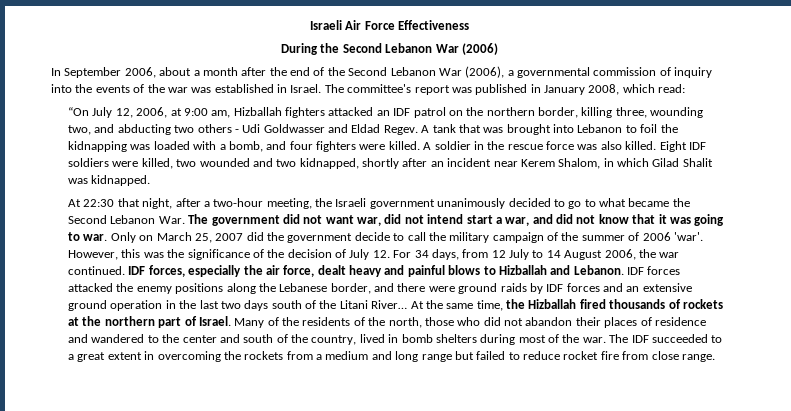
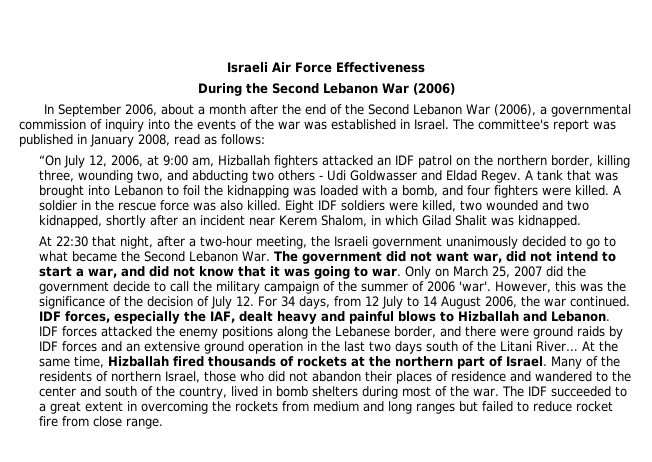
- The committee's report was published in January 2008, which read:
+ The committee's report was published in January 2008, read as follows:
- At 22:30 that night, after a two-hour meeting, the Israeli government unanimously decided to go to what became the Second Lebanon War. The government did not want war, did not intend start a war, and did not know that it was going to war.
+ At 22:30 that night, after a two-hour meeting, the Israeli government unanimously decided to go to what became the Second Lebanon War. The government did not want war, did not intend to start a war, and did not know that it was going to war.
- IDF forces, especially the air force, dealt heavy and painful blows to Hizballah and Lebanon.
+ IDF forces, especially the IAF, dealt heavy and painful blows to Hizballah and Lebanon.
- At the same time, the Hizballah fired thousands of rockets at the northern part of Israel.
+ At the same time, Hizballah fired thousands of rockets at the northern part of Israel.
- Many of the residents of the north, those who did not abandon their places of residence and wandered to the center and south of the country, lived in bomb shelters during most of the war.
+ Many of the residents of northern Israel, those who did not abandon their places of residence and wandered to the center and south of the country, lived in bomb shelters during most of the war.
- The IDF succeeded to a great extent in overcoming the rockets from a medium and long range but failed to reduce rocket fire from close range.
+ The IDF succeeded to a great extent in overcoming the rockets from medium and long ranges but failed to reduce rocket fire from close range.

